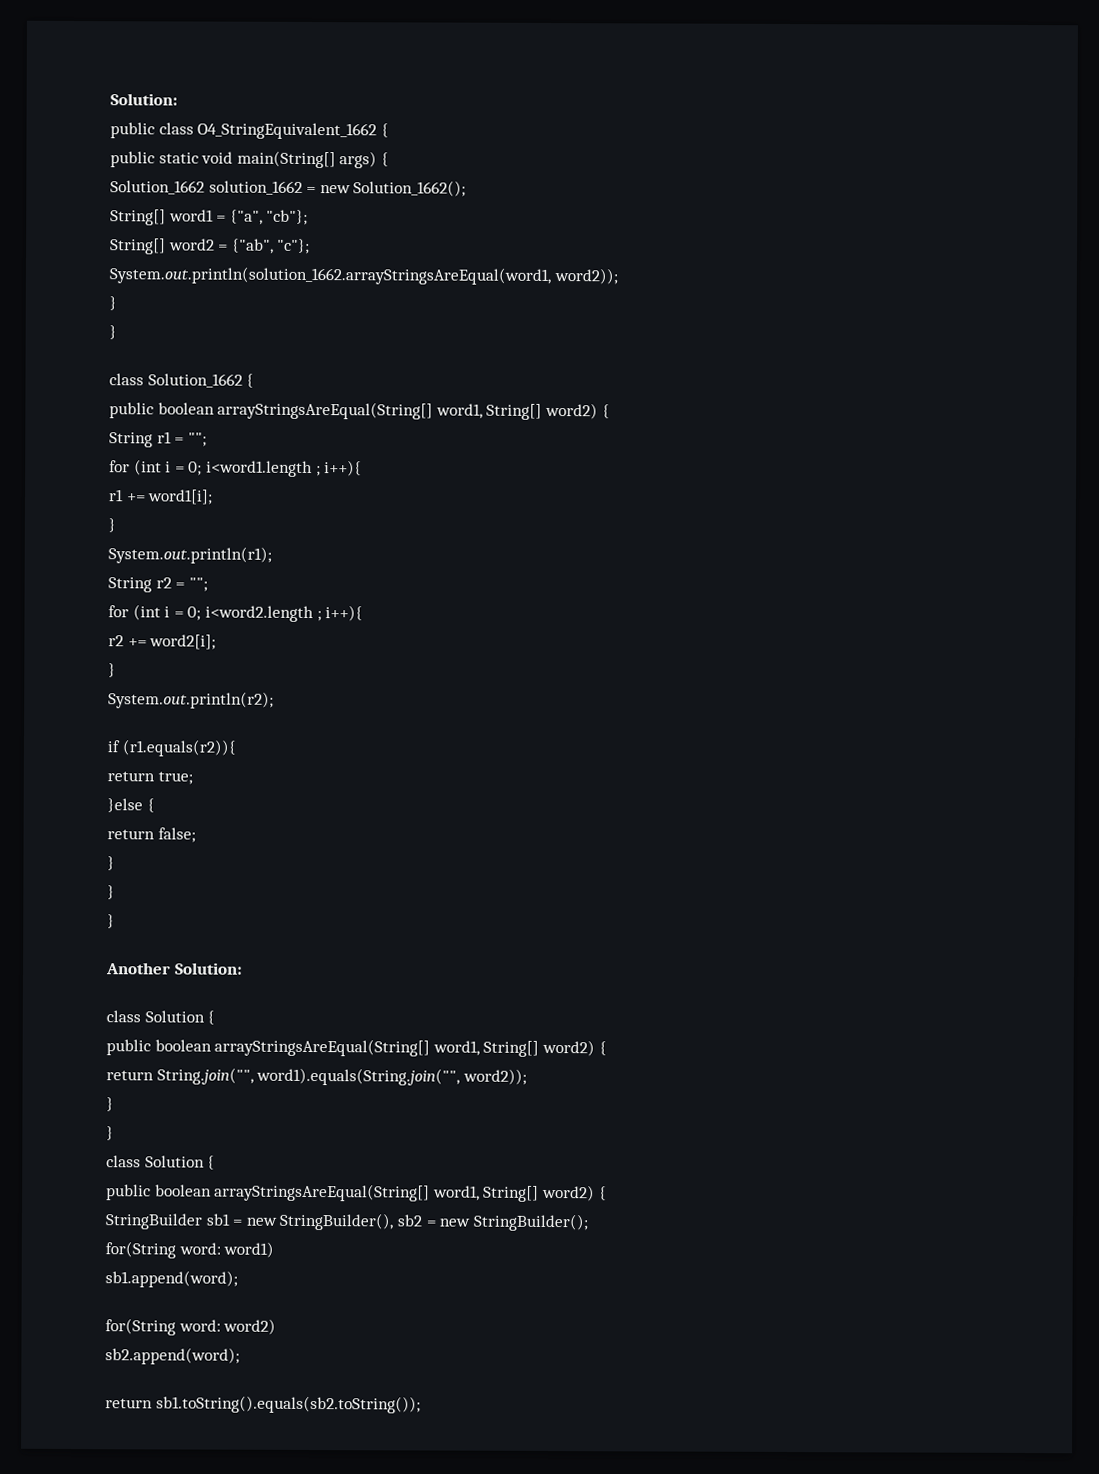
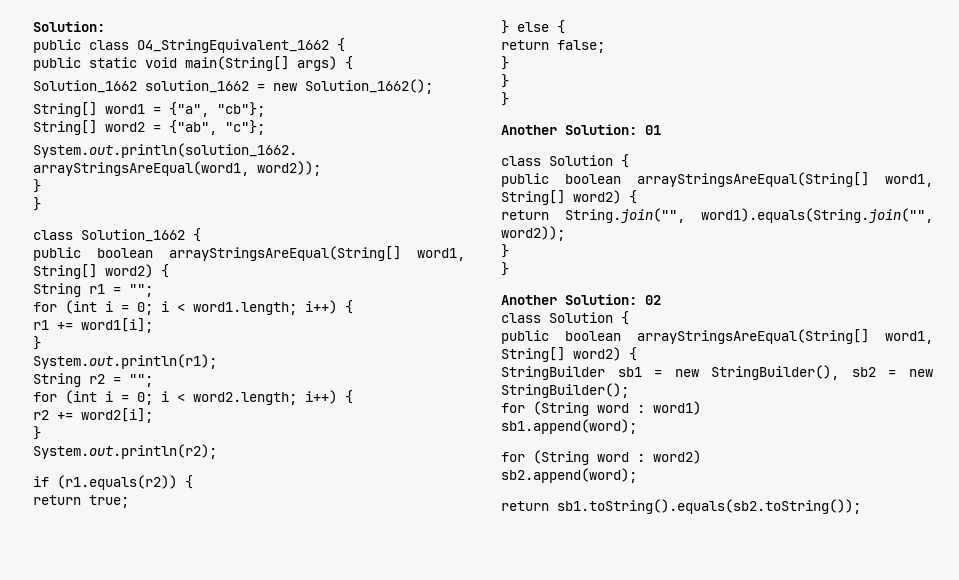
- for (int i = 0; i<word1.length ; i++){
+ for (int i = 0; i < word1.length; i++) {
- for (int i = 0; i<word2.length ; i++){
+ for (int i = 0; i < word2.length; i++) {
- if (r1.equals(r2)){
+ if (r1.equals(r2)) {
- }else {
+ } else {
- Another Solution:
+ Another Solution: 01
+ Another Solution: 02
- for(String word: word1)
+ for (String word : word1)
  sb1.append(word);
- for(String word: word2)
+ for (String word : word2)

